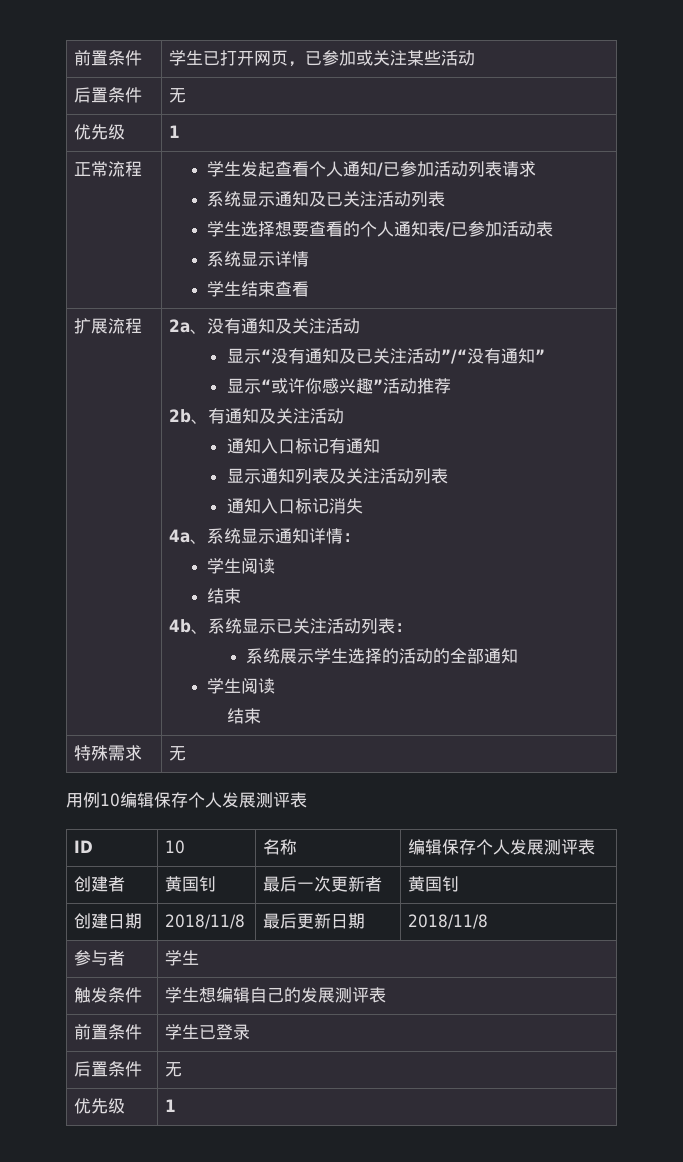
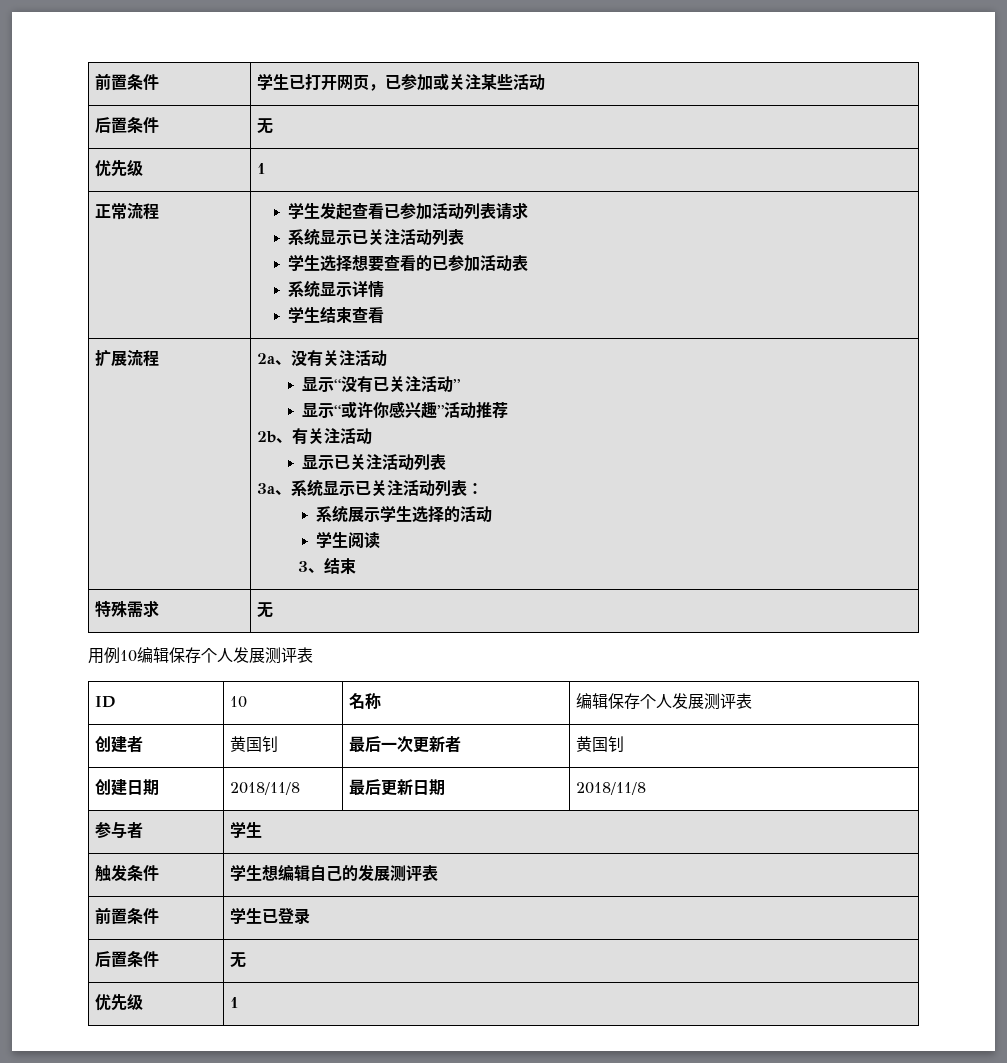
- 正常流程 | 学生发起查看个人通知/已参加活动列表请求
- 系统显示通知及已关注活动列表
- 学生选择想要查看的个人通知表/已参加活动表
+ 正常流程 | 学生发起查看已参加活动列表请求
+ 系统显示已关注活动列表
+ 学生选择想要查看的已参加活动表
- 2a、没有通知及关注活动
+ 2a、没有关注活动
- 显示“没有通知及已关注活动”/“没有通知”
+ 显示“没有已关注活动”
- 2b、有通知及关注活动
- 通知入口标记有通知
- 显示通知列表及关注活动列表
- 通知入口标记消失
- 4a、系统显示通知详情：
- 学生阅读
- 结束
- 4b、系统显示已关注活动列表：
+ 2b、有关注活动
+ 显示已关注活动列表
+ 3a、系统显示已关注活动列表：
- 系统展示学生选择的活动的全部通知
+ 系统展示学生选择的活动
  学生阅读
- 结束
+ 3、结束

